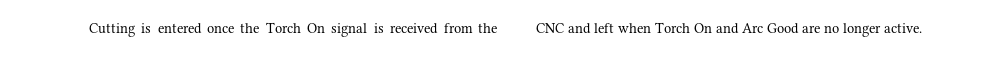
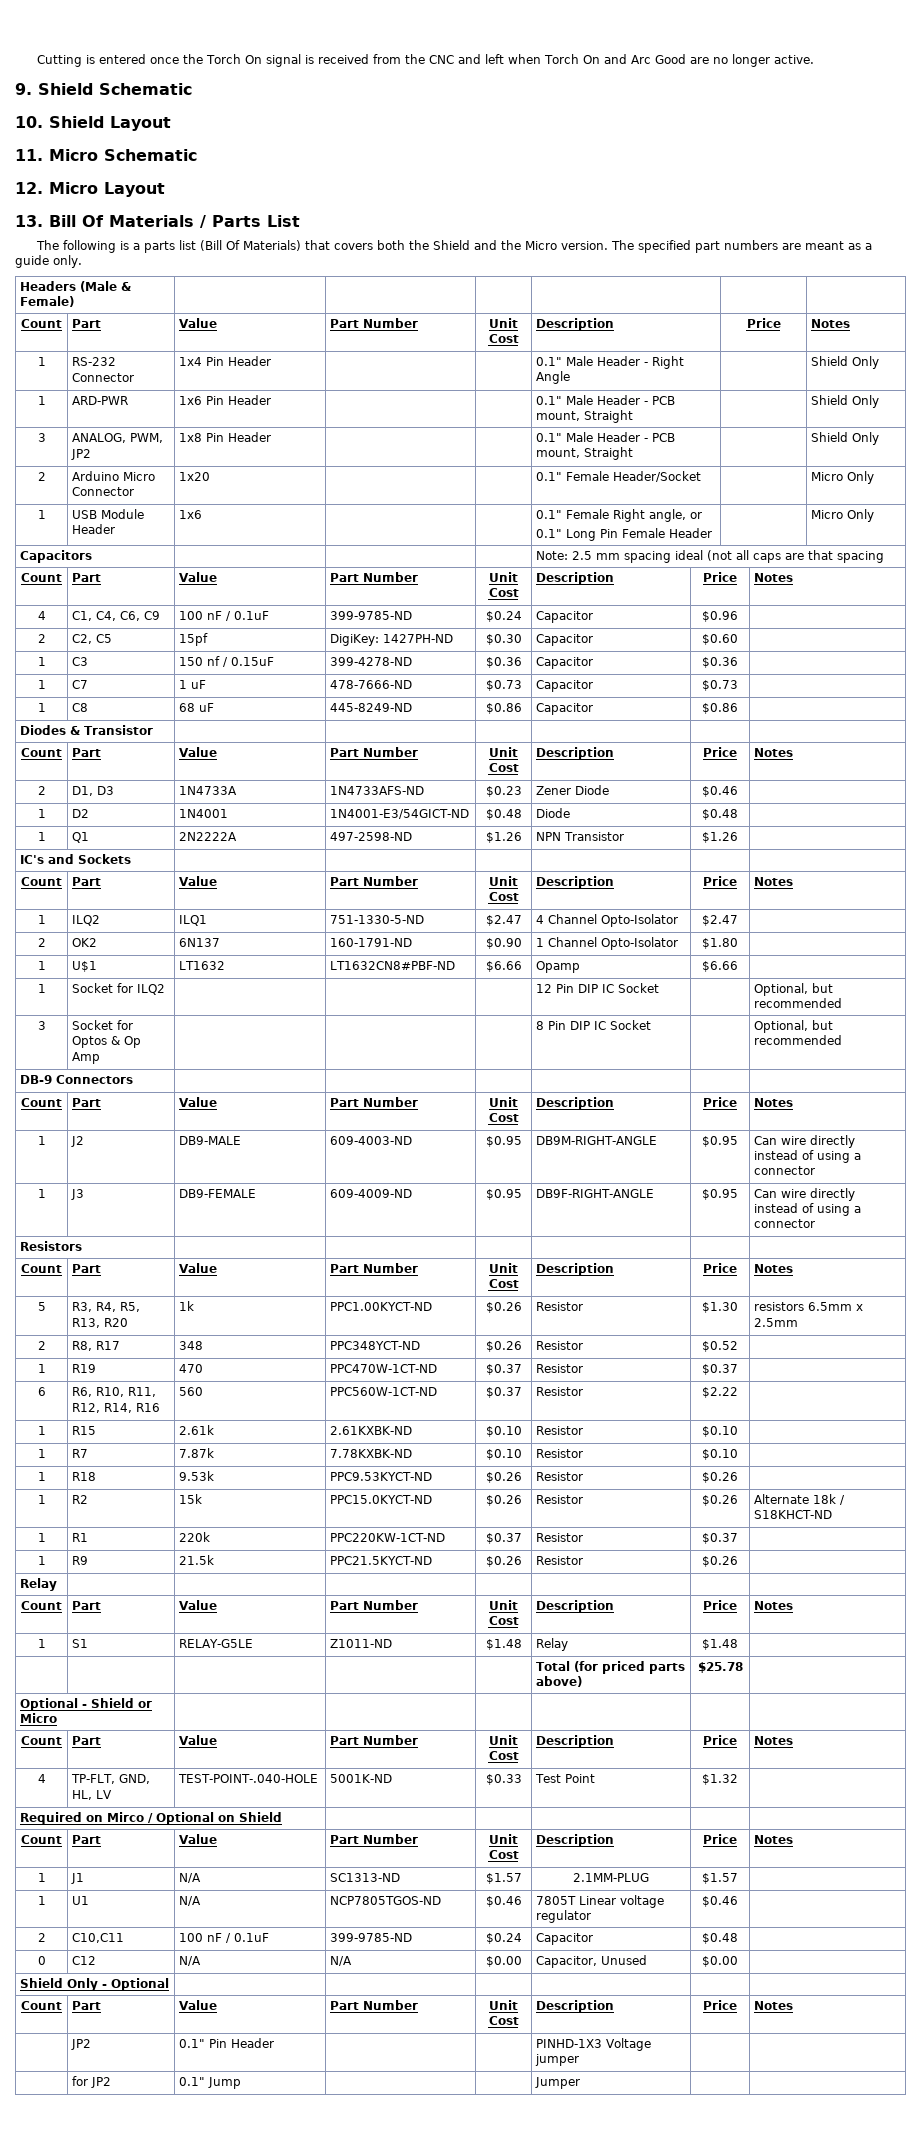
+ 9. Shield Schematic
+ 10. Shield Layout
+ 11. Micro Schematic
+ 12. Micro Layout
+ 13. Bill Of Materials / Parts List
+ The following is a parts list (Bill Of Materials) that covers both the Shield and the Micro version. The specified part numbers are meant as a guide only.
+ Headers (Male & Female) | | | | | |
+ Count | Part | Value | Part Number | Unit Cost | Description | Price | Notes
+ 1 | RS-232 Connector | 1x4 Pin Header | | | 0.1" Male Header - Right Angle | | Shield Only
+ 1 | ARD-PWR | 1x6 Pin Header | | | 0.1" Male Header - PCB mount, Straight | | Shield Only
+ 3 | ANALOG, PWM, JP2 | 1x8 Pin Header | | | 0.1" Male Header - PCB mount, Straight | | Shield Only
+ 2 | Arduino Micro Connector | 1x20 | | | 0.1" Female Header/Socket | | Micro Only
+ 1 | USB Module Header | 1x6 | | | 0.1" Female Right angle, or
+ 0.1" Long Pin Female Header | | Micro Only
+ Capacitors | | | | Note: 2.5 mm spacing ideal (not all caps are that spacing
+ Count | Part | Value | Part Number | Unit Cost | Description | Price | Notes
+ 4 | C1, C4, C6, C9 | 100 nF / 0.1uF | 399-9785-ND | $0.24 | Capacitor | $0.96 |
+ 2 | C2, C5 | 15pf | DigiKey: 1427PH-ND | $0.30 | Capacitor | $0.60 |
+ 1 | C3 | 150 nf / 0.15uF | 399-4278-ND | $0.36 | Capacitor | $0.36 |
+ 1 | C7 | 1 uF | 478-7666-ND | $0.73 | Capacitor | $0.73 |
+ 1 | C8 | 68 uF | 445-8249-ND | $0.86 | Capacitor | $0.86 |
+ Diodes & Transistor | | | | | |
+ Count | Part | Value | Part Number | Unit Cost | Description | Price | Notes
+ 2 | D1, D3 | 1N4733A | 1N4733AFS-ND | $0.23 | Zener Diode | $0.46 |
+ 1 | D2 | 1N4001 | 1N4001-E3/54GICT-ND | $0.48 | Diode | $0.48 |
+ 1 | Q1 | 2N2222A | 497-2598-ND | $1.26 | NPN Transistor | $1.26 |
+ IC's and Sockets | | | | | |
+ Count | Part | Value | Part Number | Unit Cost | Description | Price | Notes
+ 1 | ILQ2 | ILQ1 | 751-1330-5-ND | $2.47 | 4 Channel Opto-Isolator | $2.47 |
+ 2 | OK2 | 6N137 | 160-1791-ND | $0.90 | 1 Channel Opto-Isolator | $1.80 |
+ 1 | U$1 | LT1632 | LT1632CN8#PBF-ND | $6.66 | Opamp | $6.66 |
+ 1 | Socket for ILQ2 | | | | 12 Pin DIP IC Socket | | Optional, but recommended
+ 3 | Socket for Optos & Op Amp | | | | 8 Pin DIP IC Socket | | Optional, but recommended
+ DB-9 Connectors | | | | | |
+ Count | Part | Value | Part Number | Unit Cost | Description | Price | Notes
+ 1 | J2 | DB9-MALE | 609-4003-ND | $0.95 | DB9M-RIGHT-ANGLE | $0.95 | Can wire directly instead of using a connector
+ 1 | J3 | DB9-FEMALE | 609-4009-ND | $0.95 | DB9F-RIGHT-ANGLE | $0.95 | Can wire directly instead of using a connector
+ Resistors | | | | | |
+ Count | Part | Value | Part Number | Unit Cost | Description | Price | Notes
+ 5 | R3, R4, R5, R13, R20 | 1k | PPC1.00KYCT-ND | $0.26 | Resistor | $1.30 | resistors 6.5mm x 2.5mm
+ 2 | R8, R17 | 348 | PPC348YCT-ND | $0.26 | Resistor | $0.52 |
+ 1 | R19 | 470 | PPC470W-1CT-ND | $0.37 | Resistor | $0.37 |
+ 6 | R6, R10, R11, R12, R14, R16 | 560 | PPC560W-1CT-ND | $0.37 | Resistor | $2.22 |
+ 1 | R15 | 2.61k | 2.61KXBK-ND | $0.10 | Resistor | $0.10 |
+ 1 | R7 | 7.87k | 7.78KXBK-ND | $0.10 | Resistor | $0.10 |
+ 1 | R18 | 9.53k | PPC9.53KYCT-ND | $0.26 | Resistor | $0.26 |
+ 1 | R2 | 15k | PPC15.0KYCT-ND | $0.26 | Resistor | $0.26 | Alternate 18k / S18KHCT-ND
+ 1 | R1 | 220k | PPC220KW-1CT-ND | $0.37 | Resistor | $0.37 |
+ 1 | R9 | 21.5k | PPC21.5KYCT-ND | $0.26 | Resistor | $0.26 |
+ Relay | | | | | | |
+ Count | Part | Value | Part Number | Unit Cost | Description | Price | Notes
+ 1 | S1 | RELAY-G5LE | Z1011-ND | $1.48 | Relay | $1.48 |
+ | | | | | Total (for priced parts above) | $25.78 |
+ Optional - Shield or Micro | | | | | |
+ Count | Part | Value | Part Number | Unit Cost | Description | Price | Notes
+ 4 | TP-FLT, GND, HL, LV | TEST-POINT-.040-HOLE | 5001K-ND | $0.33 | Test Point | $1.32 |
+ Required on Mirco / Optional on Shield | | | | |
+ Count | Part | Value | Part Number | Unit Cost | Description | Price | Notes
+ 1 | J1 | N/A | SC1313-ND | $1.57 | 2.1MM-PLUG | $1.57 |
+ 1 | U1 | N/A | NCP7805TGOS-ND | $0.46 | 7805T Linear voltage regulator | $0.46 |
+ 2 | C10,C11 | 100 nF / 0.1uF | 399-9785-ND | $0.24 | Capacitor | $0.48 |
+ 0 | C12 | N/A | N/A | $0.00 | Capacitor, Unused | $0.00 |
+ Shield Only - Optional | | | | | |
+ Count | Part | Value | Part Number | Unit Cost | Description | Price | Notes
+ | JP2 | 0.1" Pin Header | | | PINHD-1X3 Voltage jumper | |
+ | for JP2 | 0.1" Jump | | | Jumper | |

